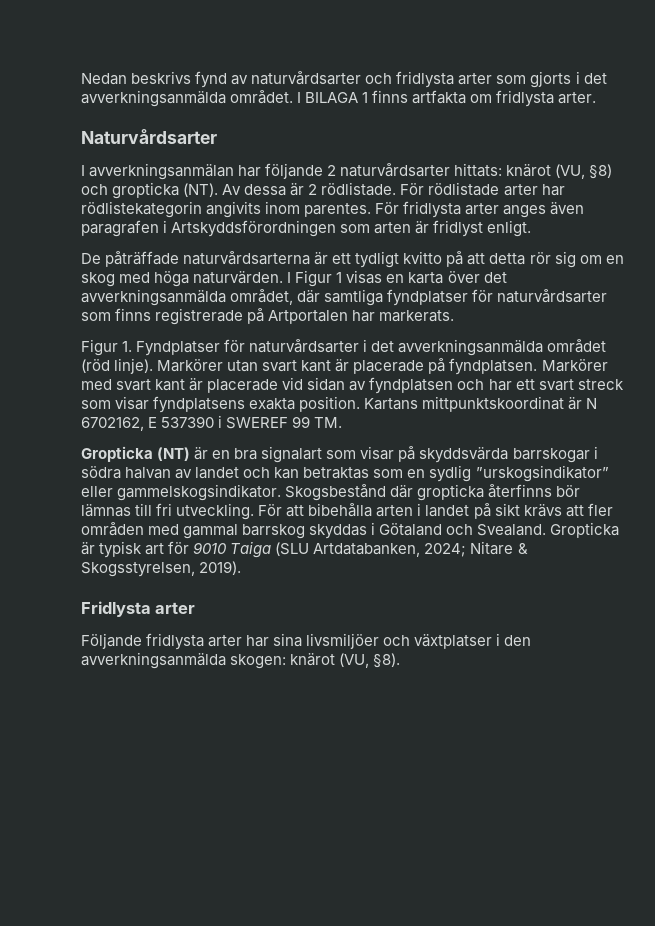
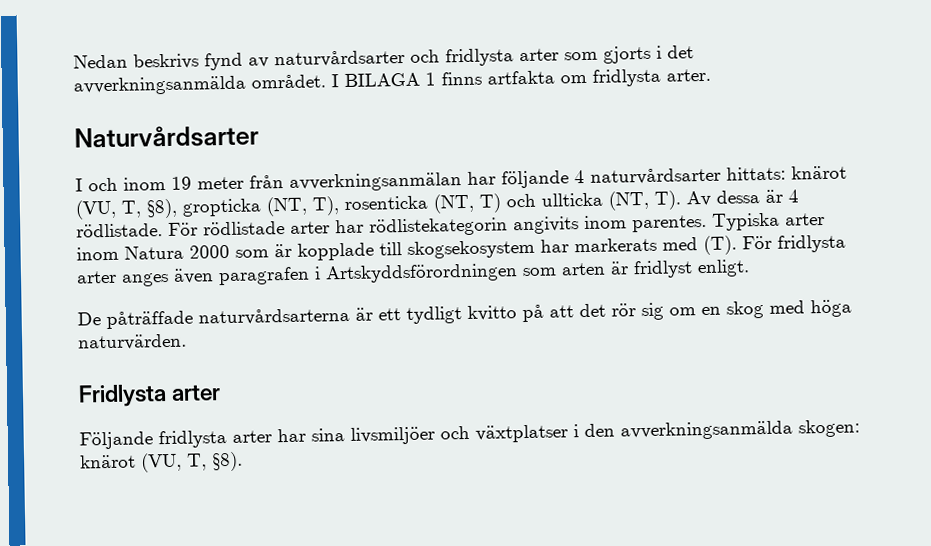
- I avverkningsanmälan har följande 2 naturvårdsarter hittats: knärot (VU, §8) och gropticka (NT). Av dessa är 2 rödlistade.
+ I och inom 19 meter från avverkningsanmälan har följande 4 naturvårdsarter hittats: knärot (VU, T, §8), gropticka (NT, T), rosenticka (NT, T) och ullticka (NT, T). Av dessa är 4 rödlistade.
- För fridlysta arter anges även paragrafen i Artskyddsförordningen som arten är fridlyst enligt.
+ Typiska arter inom Natura 2000 som är kopplade till skogsekosystem har markerats med (T). För fridlysta arter anges även paragrafen i Artskyddsförordningen som arten är fridlyst enligt.
- De påträffade naturvårdsarterna är ett tydligt kvitto på att detta rör sig om en skog med höga naturvärden. I Figur 1 visas en karta över det avverkningsanmälda området, där samtliga fyndplatser för naturvårdsarter som finns registrerade på Artportalen har markerats.
- Figur 1. Fyndplatser för naturvårdsarter i det avverkningsanmälda området (röd linje). Markörer utan svart kant är placerade på fyndplatsen. Markörer med svart kant är placerade vid sidan av fyndplatsen och har ett svart streck som visar fyndplatsens exakta position. Kartans mittpunktskoordinat är N 6702162, E 537390 i SWEREF 99 TM.
- Gropticka (NT) är en bra signalart som visar på skyddsvärda barrskogar i södra halvan av landet och kan betraktas som en sydlig ”urskogsindikator” eller gammelskogsindikator. Skogsbestånd där gropticka återfinns bör lämnas till fri utveckling. För att bibehålla arten i landet på sikt krävs att fler områden med gammal barrskog skyddas i Götaland och Svealand. Gropticka är typisk art för 9010 Taiga (SLU Artdatabanken, 2024; Nitare & Skogsstyrelsen, 2019).
+ De påträffade naturvårdsarterna är ett tydligt kvitto på att det rör sig om en skog med höga naturvärden.
- Följande fridlysta arter har sina livsmiljöer och växtplatser i den avverkningsanmälda skogen: knärot (VU, §8).
+ Följande fridlysta arter har sina livsmiljöer och växtplatser i den avverkningsanmälda skogen: knärot (VU, T, §8).

